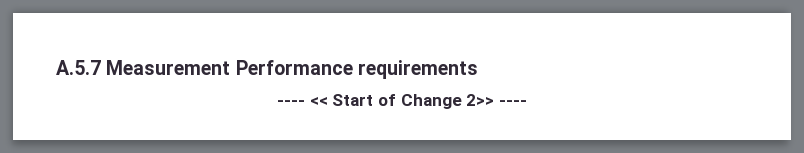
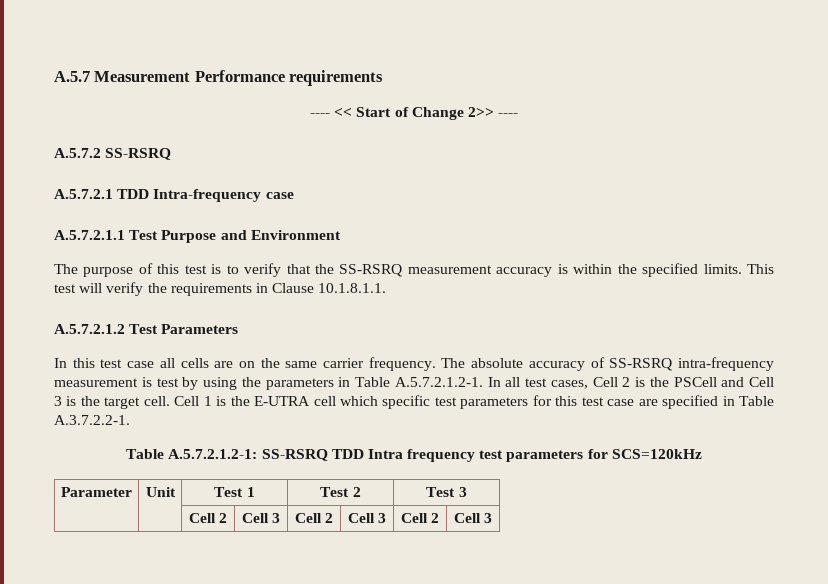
+ A.5.7.2 SS-RSRQ
+ A.5.7.2.1 TDD Intra-frequency case
+ A.5.7.2.1.1 Test Purpose and Environment
+ The purpose of this test is to verify that the SS-RSRQ measurement accuracy is within the specified limits. This test will verify the requirements in Clause 10.1.8.1.1.
+ A.5.7.2.1.2 Test Parameters
+ In this test case all cells are on the same carrier frequency. The absolute accuracy of SS-RSRQ intra-frequency measurement is test by using the parameters in Table A.5.7.2.1.2-1. In all test cases, Cell 2 is the PSCell and Cell 3 is the target cell. Cell 1 is the E-UTRA cell which specific test parameters for this test case are specified in Table A.3.7.2.2-1.
+ Table A.5.7.2.1.2-1: SS-RSRQ TDD Intra frequency test parameters for SCS=120kHz
+ Parameter | Unit | Test 1 | Test 2 | Test 3
+ | | Cell 2 | Cell 3 | Cell 2 | Cell 3 | Cell 2 | Cell 3

